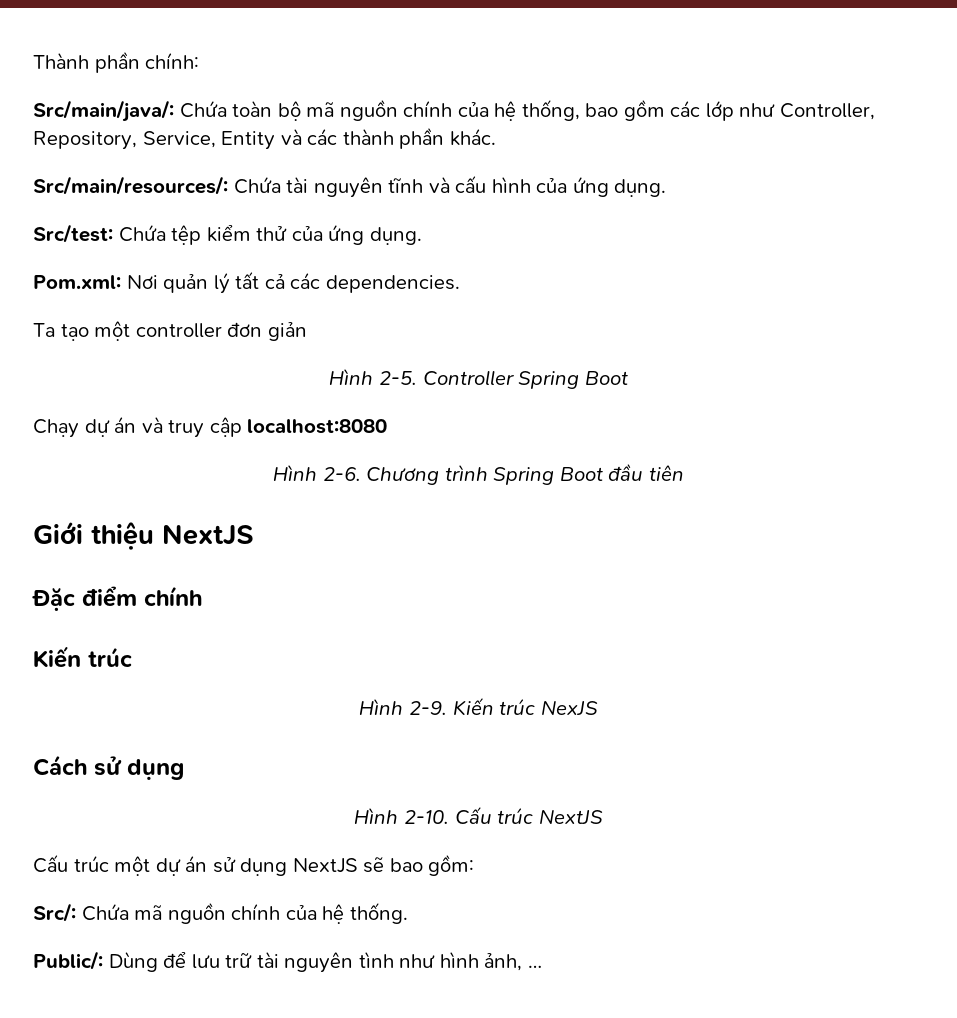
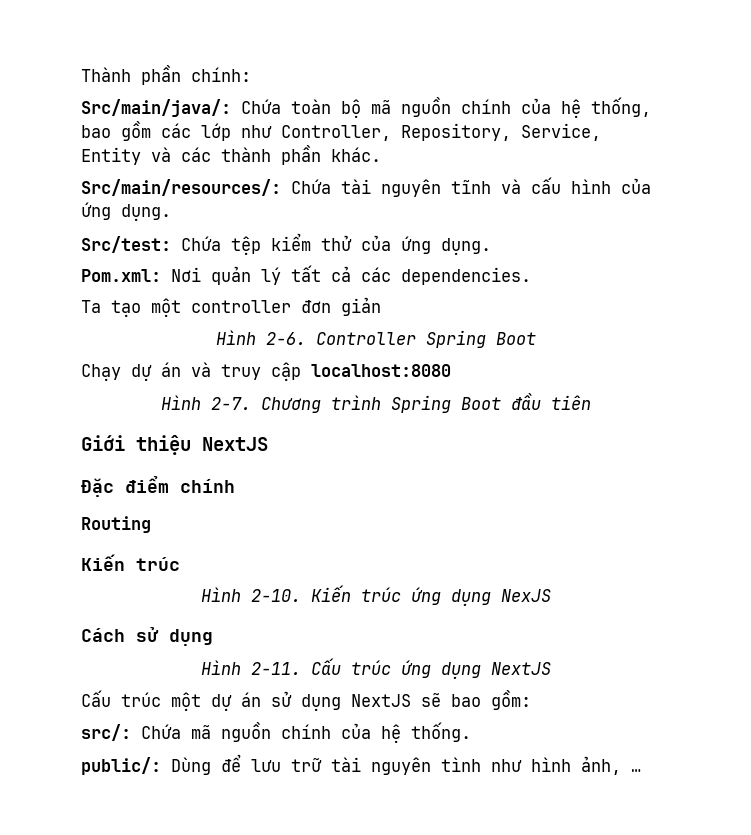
- Hình 2-5.
+ Hình 2-6.
- Hình 2-6.
+ Hình 2-7.
+ Routing
- Hình 2-9. Kiến trúc NexJS
+ Hình 2-10. Kiến trúc ứng dụng NexJS
- Hình 2-10. Cấu trúc NextJS
+ Hình 2-11. Cấu trúc ứng dụng NextJS
- Src/: Chứa mã nguồn chính của hệ thống.
+ src/: Chứa mã nguồn chính của hệ thống.
- Public/: Dùng để lưu trữ tài nguyên tình như hình ảnh, …
+ public/: Dùng để lưu trữ tài nguyên tình như hình ảnh, …

